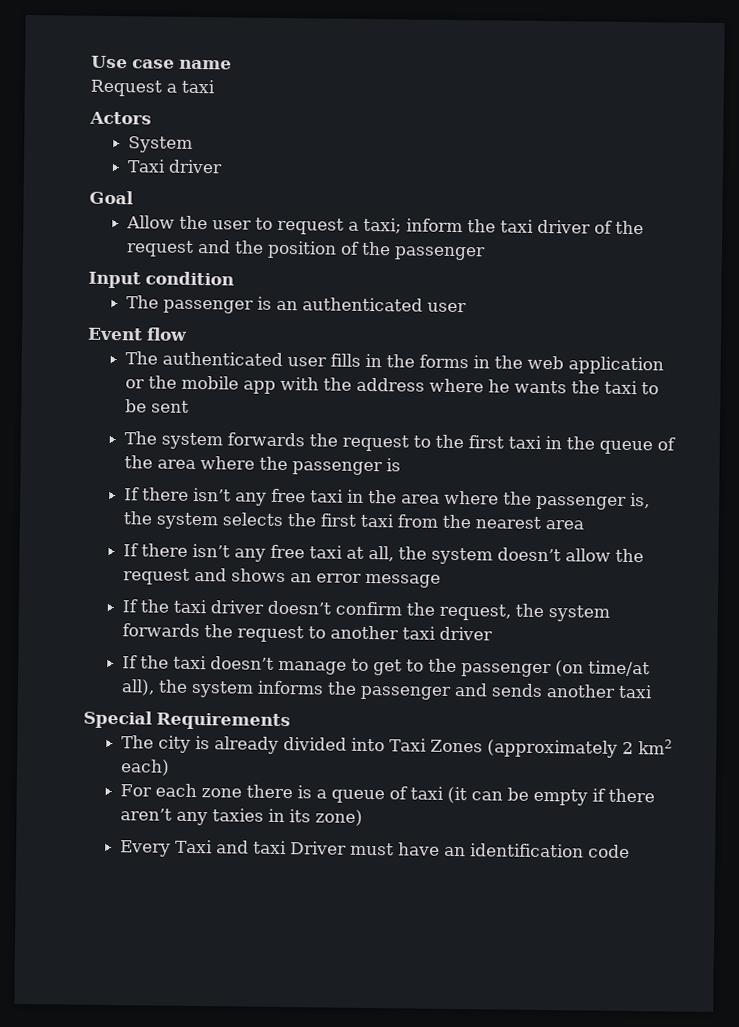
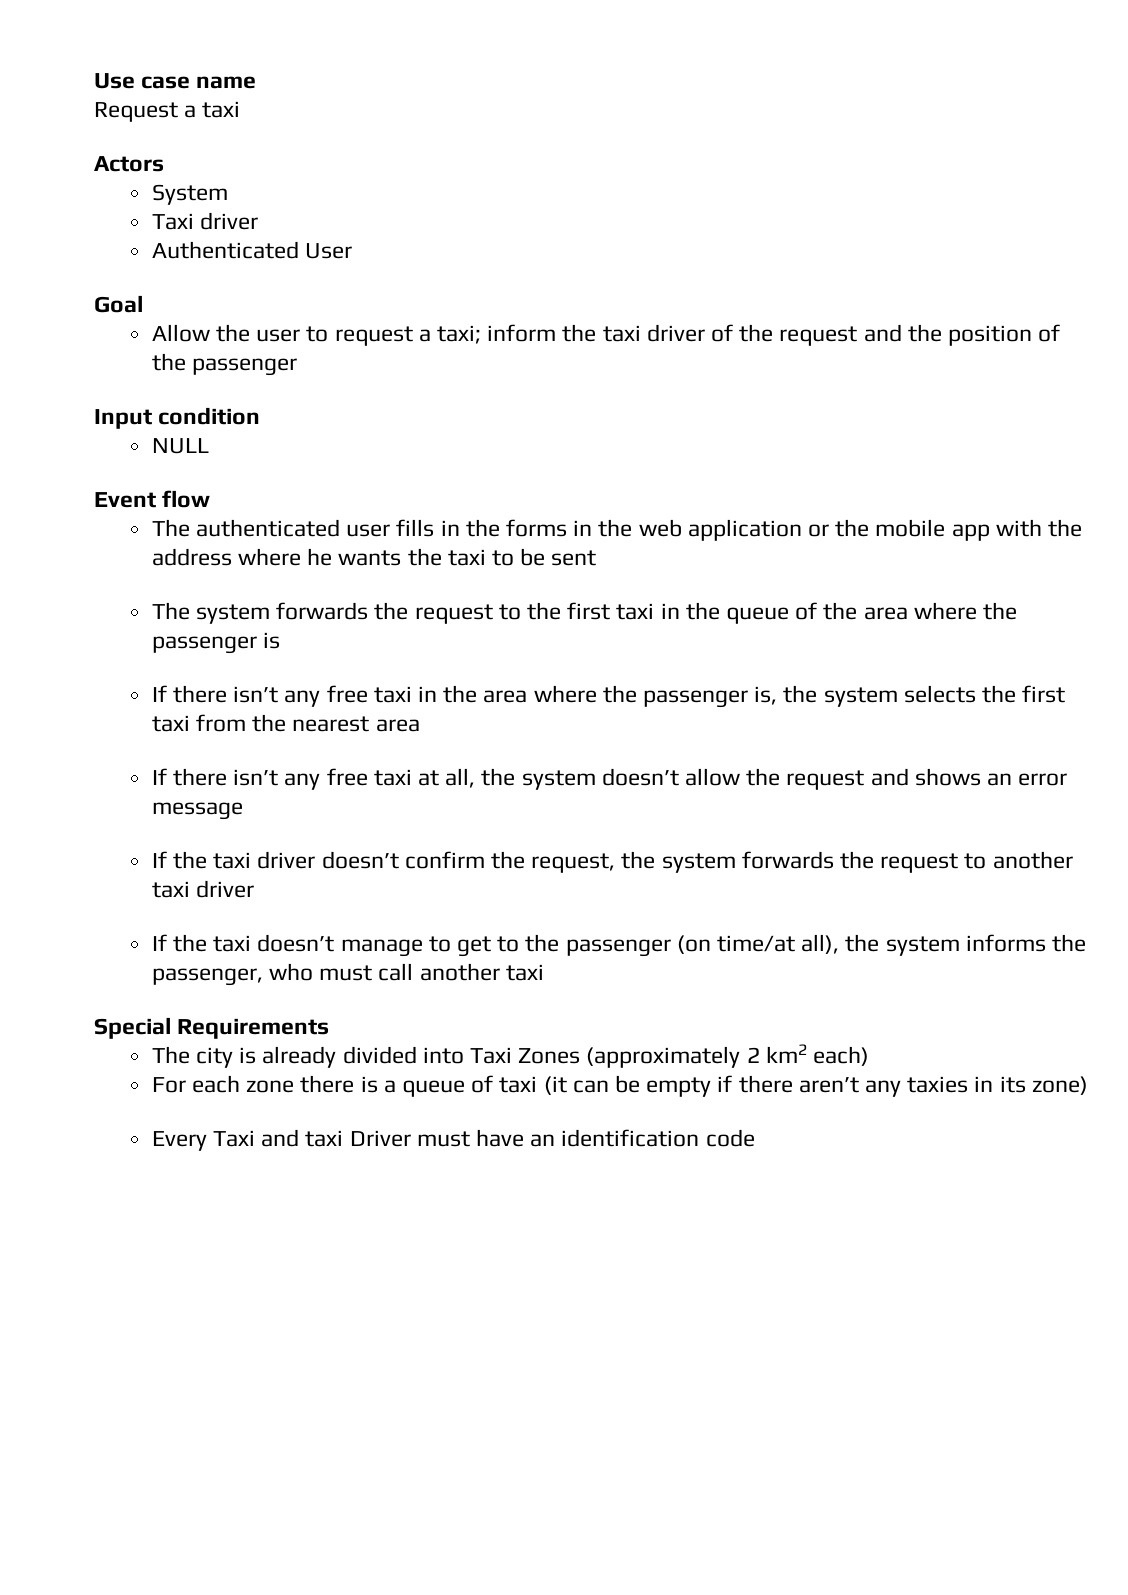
+ Authenticated User
- The passenger is an authenticated user
+ NULL
- If the taxi doesn’t manage to get to the passenger (on time/at all), the system informs the passenger and sends another taxi
+ If the taxi doesn’t manage to get to the passenger (on time/at all), the system informs the passenger, who must call another taxi

